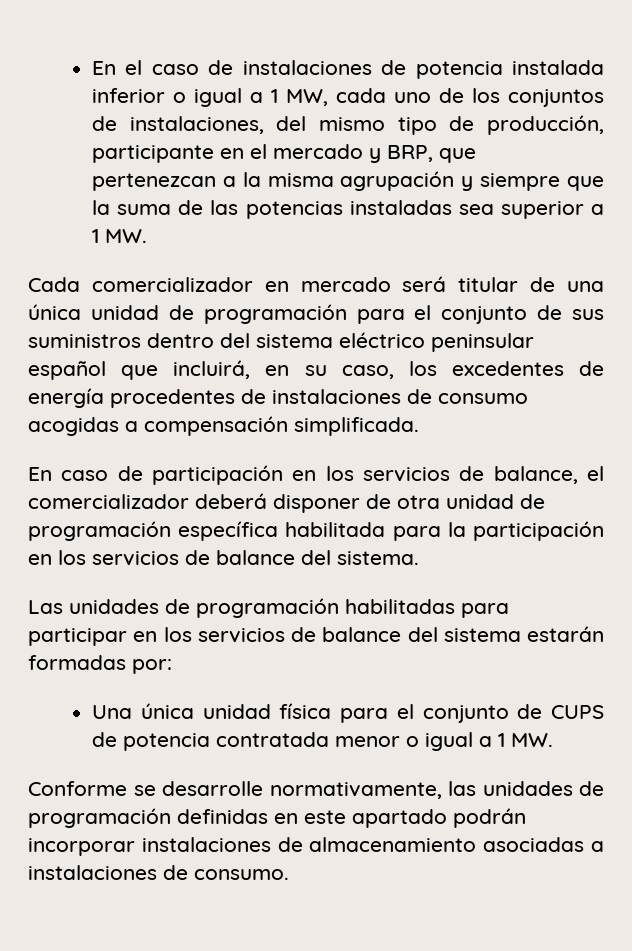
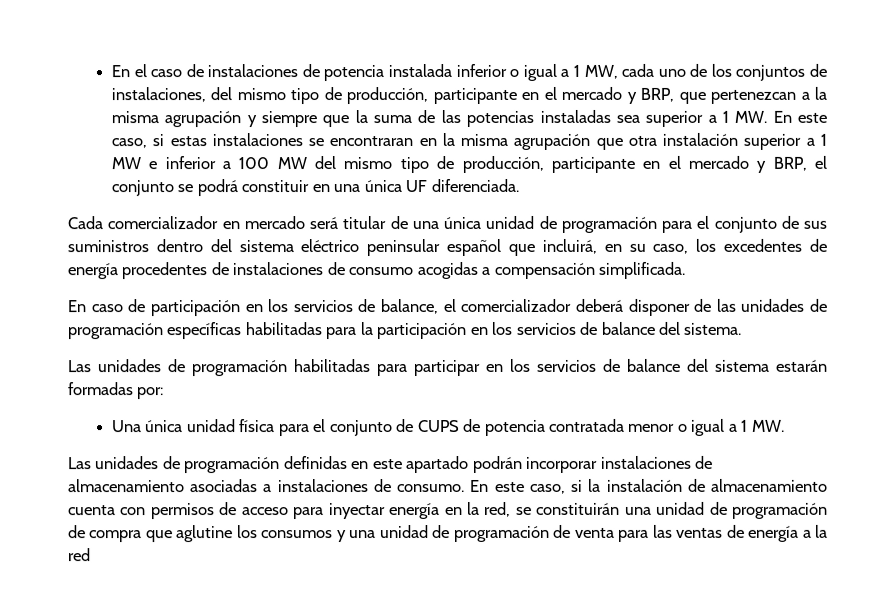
- En el caso de instalaciones de potencia instalada inferior o igual a 1 MW, cada uno de los conjuntos de instalaciones, del mismo tipo de producción, participante en el mercado y BRP, que pertenezcan a la misma agrupación y siempre que la suma de las potencias instaladas sea superior a 1 MW.
+ En el caso de instalaciones de potencia instalada inferior o igual a 1 MW, cada uno de los conjuntos de instalaciones, del mismo tipo de producción, participante en el mercado y BRP, que pertenezcan a la misma agrupación y siempre que la suma de las potencias instaladas sea superior a 1 MW. En este caso, si estas instalaciones se encontraran en la misma agrupación que otra instalación superior a 1 MW e inferior a 100 MW del mismo tipo de producción, participante en el mercado y BRP, el conjunto se podrá constituir en una única UF diferenciada.
- En caso de participación en los servicios de balance, el comercializador deberá disponer de otra unidad de programación específica habilitada para la participación en los servicios de balance del sistema.
+ En caso de participación en los servicios de balance, el comercializador deberá disponer de las unidades de programación específicas habilitadas para la participación en los servicios de balance del sistema.
- Conforme se desarrolle normativamente, las unidades de programación definidas en este apartado podrán incorporar instalaciones de almacenamiento asociadas a instalaciones de consumo.
+ Las unidades de programación definidas en este apartado podrán incorporar instalaciones de almacenamiento asociadas a instalaciones de consumo.
+ En este caso, si la instalación de almacenamiento cuenta con permisos de acceso para inyectar energía en la red, se constituirán una unidad de programación de compra que aglutine los consumos y una unidad de programación de venta para las ventas de energía a la red

